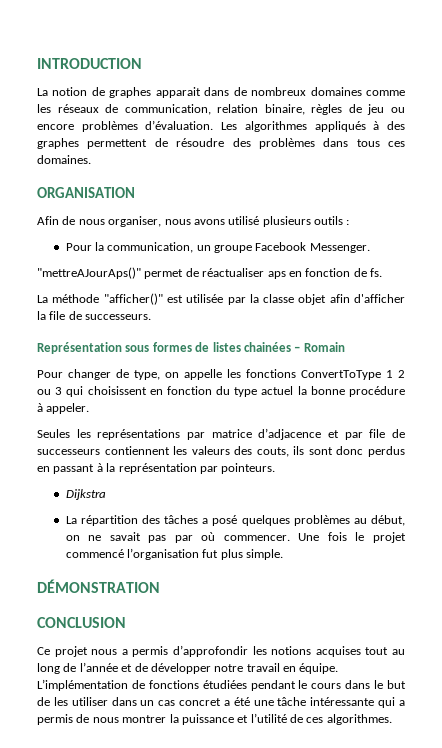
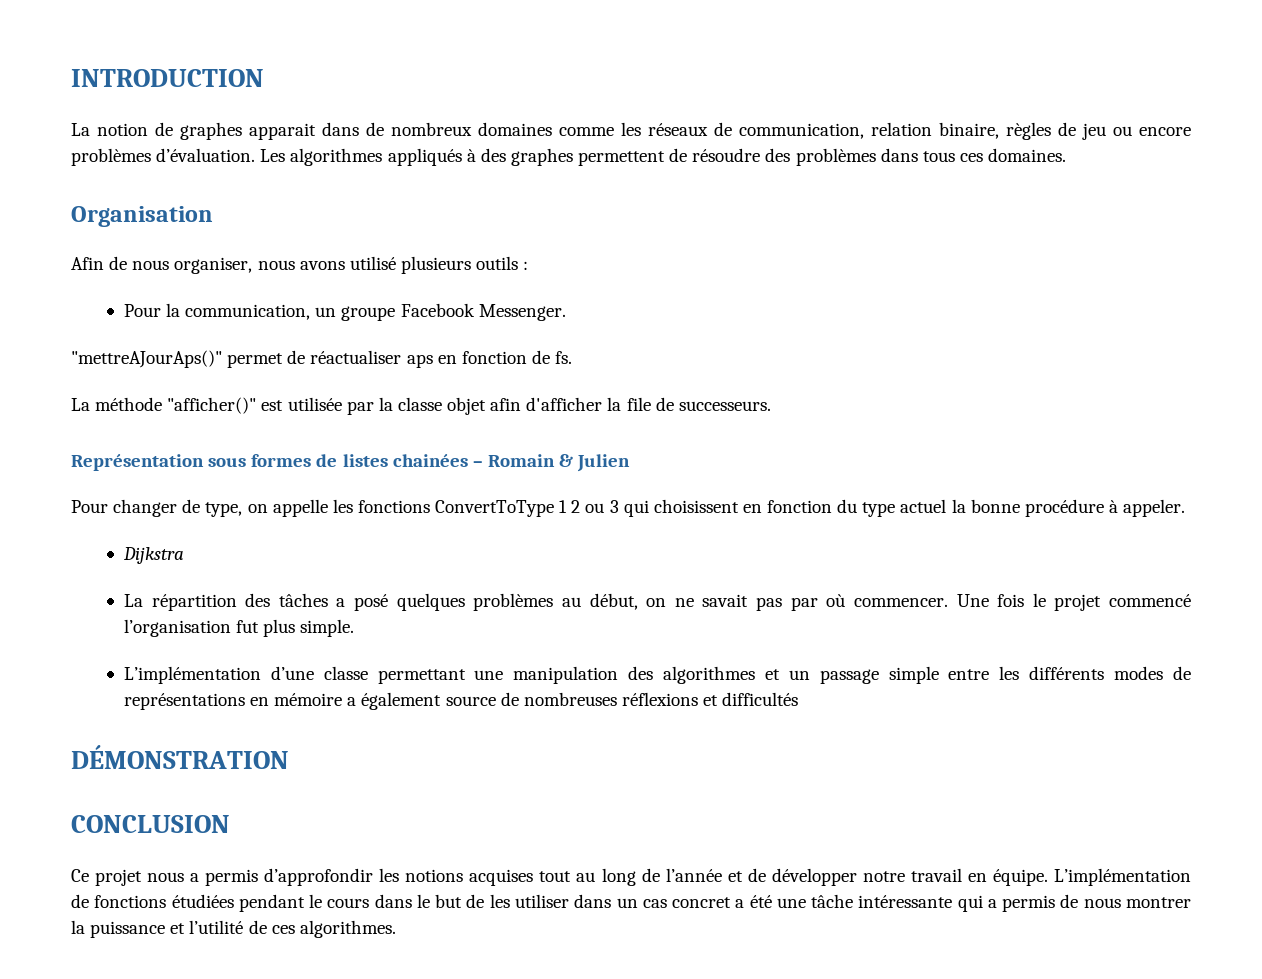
- ORGANISATION
+ Organisation
- Représentation sous formes de listes chainées – Romain
+ Représentation sous formes de listes chainées – Romain & Julien
- Seules les représentations par matrice d’adjacence et par file de successeurs contiennent les valeurs des couts, ils sont donc perdus en passant à la représentation par pointeurs.
+ L’implémentation d’une classe permettant une manipulation des algorithmes et un passage simple entre les différents modes de représentations en mémoire a également source de nombreuses réflexions et difficultés

